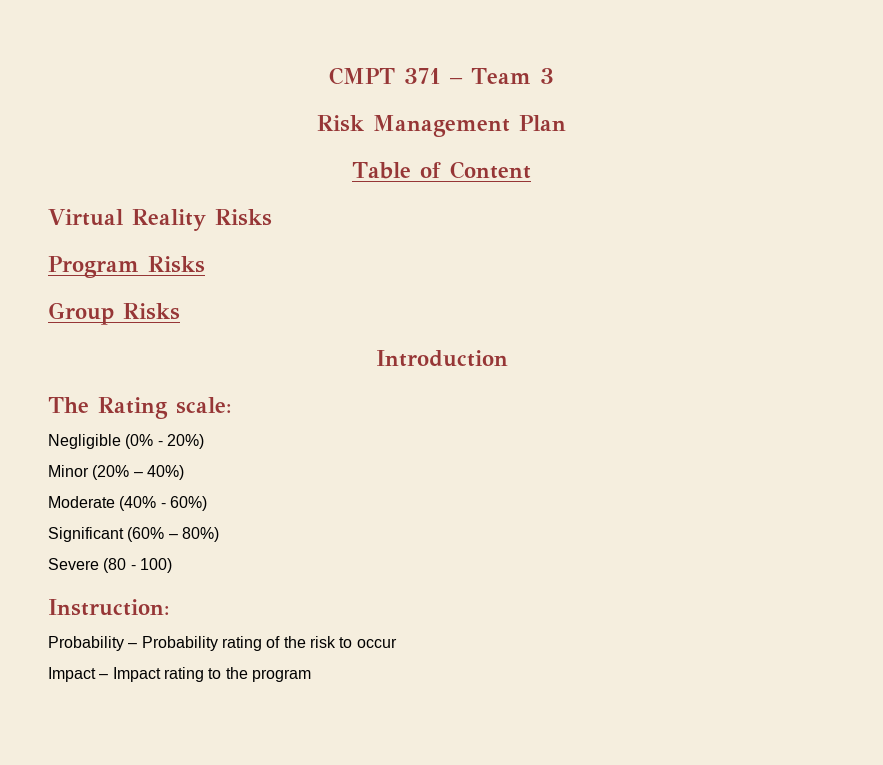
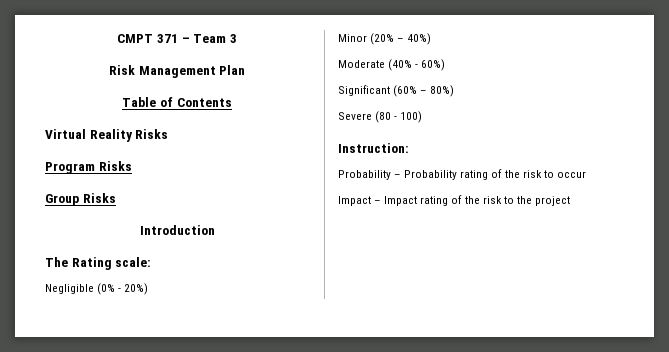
- Table of Content
+ Table of Contents
- Impact – Impact rating to the program
+ Impact – Impact rating of the risk to the project

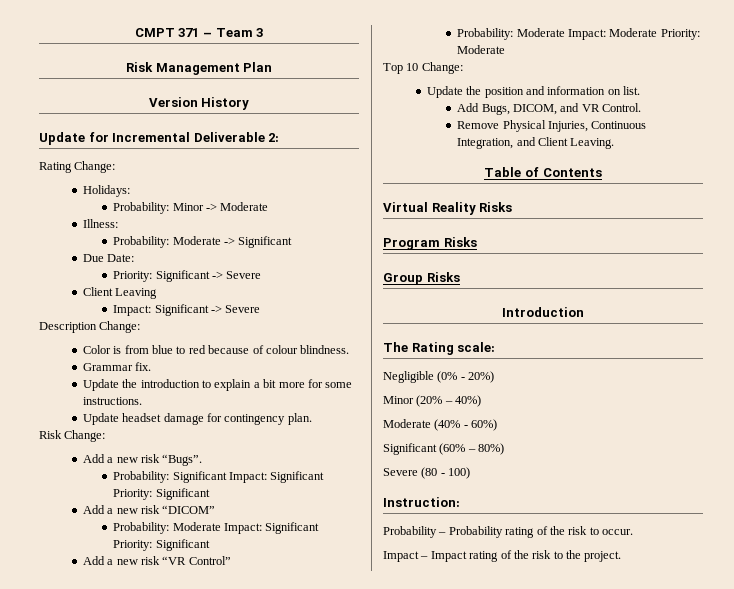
+ Version History
+ Update for Incremental Deliverable 2:
+ Rating Change:
+ Holidays:
+ Probability: Minor -> Moderate
+ Illness:
+ Probability: Moderate -> Significant
+ Due Date:
+ Priority: Significant -> Severe
+ Client Leaving
+ Impact: Significant -> Severe
+ Description Change:
+ Color is from blue to red because of colour blindness.
+ Grammar fix.
+ Update the introduction to explain a bit more for some instructions.
+ Update headset damage for contingency plan.
+ Risk Change:
+ Add a new risk “Bugs”.
+ Probability: Significant Impact: Significant Priority: Significant
+ Add a new risk “DICOM”
+ Probability: Moderate Impact: Significant Priority: Significant
+ Add a new risk “VR Control”
+ Probability: Moderate Impact: Moderate Priority: Moderate
+ Top 10 Change:
+ Update the position and information on list.
+ Add Bugs, DICOM, and VR Control.
+ Remove Physical Injuries, Continuous Integration, and Client Leaving.
- Probability – Probability rating of the risk to occur
+ Probability – Probability rating of the risk to occur.
- Impact – Impact rating of the risk to the project
+ Impact – Impact rating of the risk to the project.

